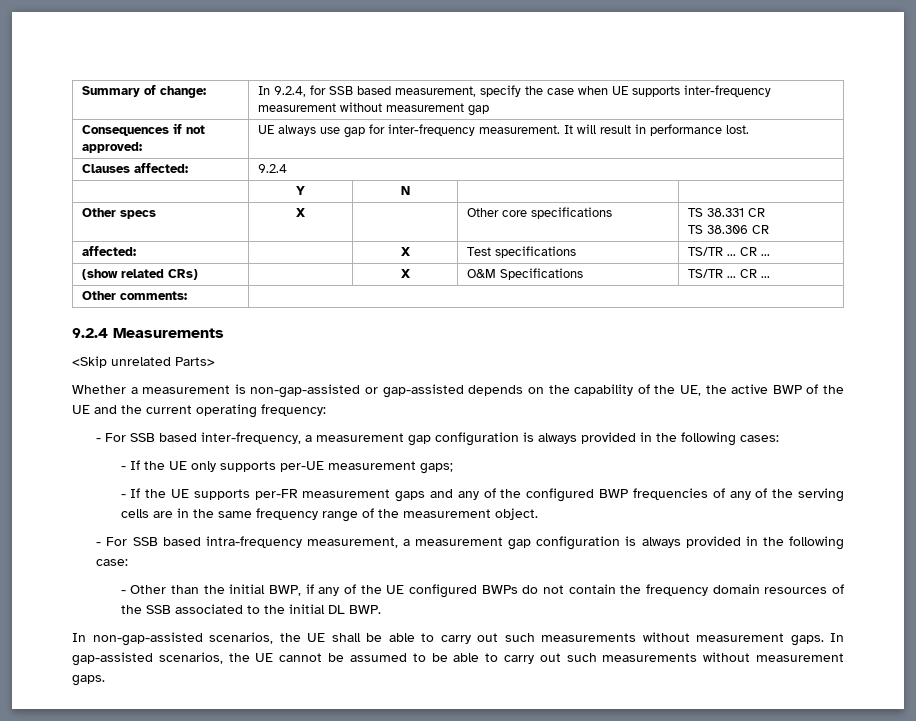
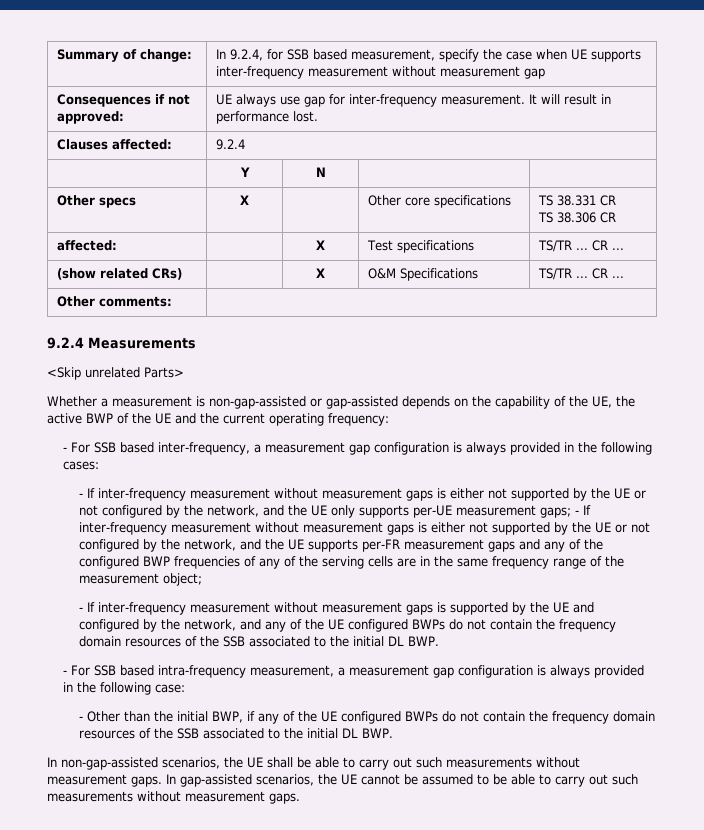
- - If the UE only supports per-UE measurement gaps;
- - If the UE supports per-FR measurement gaps and any of the configured BWP frequencies of any of the serving cells are in the same frequency range of the measurement object.
+ - If inter-frequency measurement without measurement gaps is either not supported by the UE or not configured by the network, and the UE only supports per-UE measurement gaps; - If inter-frequency measurement without measurement gaps is either not supported by the UE or not configured by the network, and the UE supports per-FR measurement gaps and any of the configured BWP frequencies of any of the serving cells are in the same frequency range of the measurement object;
+ - If inter-frequency measurement without measurement gaps is supported by the UE and configured by the network, and any of the UE configured BWPs do not contain the frequency domain resources of the SSB associated to the initial DL BWP.

